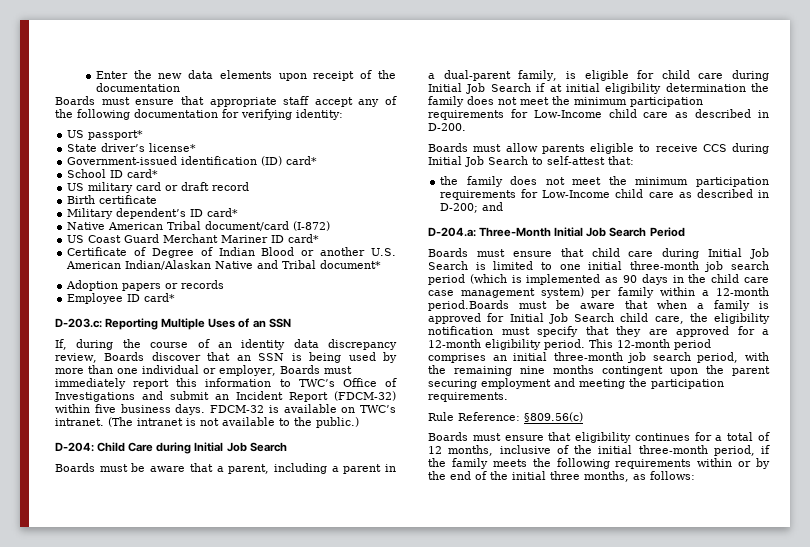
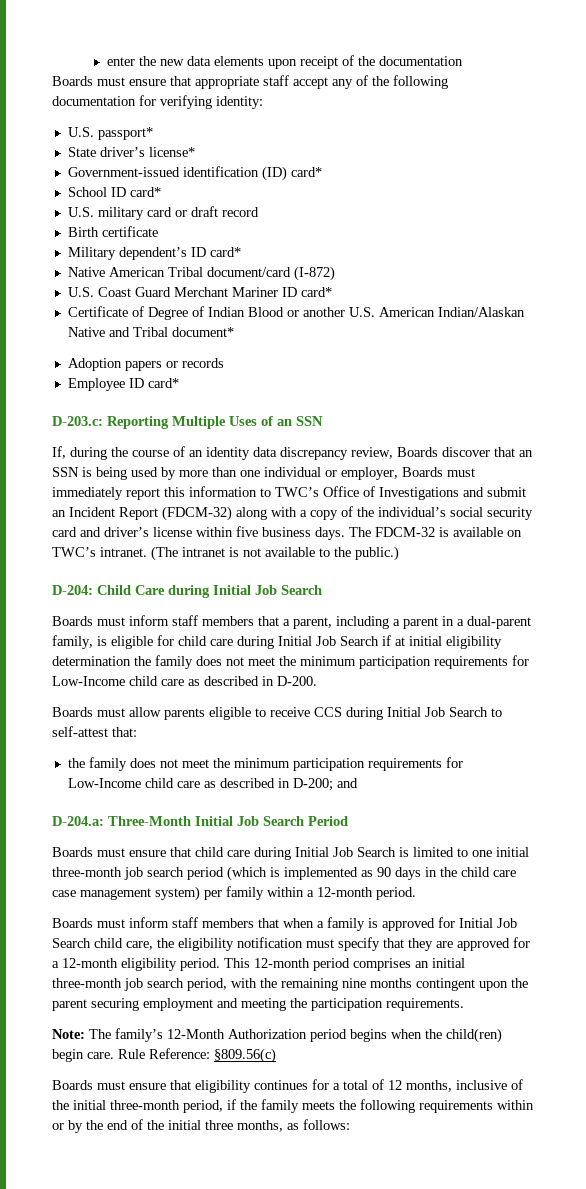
- Enter the new data elements upon receipt of the documentation
+ enter the new data elements upon receipt of the documentation
- US passport*
+ U.S. passport*
- US military card or draft record
+ U.S. military card or draft record
- US Coast Guard Merchant Mariner ID card*
+ U.S. Coast Guard Merchant Mariner ID card*
- If, during the course of an identity data discrepancy review, Boards discover that an SSN is being used by more than one individual or employer, Boards must immediately report this information to TWC’s Office of Investigations and submit an Incident Report (FDCM-32) within five business days.
+ If, during the course of an identity data discrepancy review, Boards discover that an SSN is being used by more than one individual or employer, Boards must immediately report this information to TWC’s Office of Investigations and submit an Incident Report (FDCM-32) along with a copy of the individual’s social security card and driver’s license within five business days.
- FDCM-32 is available on TWC’s intranet.
+ The FDCM-32 is available on TWC’s intranet.
- Boards must be aware that a parent, including a parent in a dual-parent family, is eligible for child care during Initial Job Search if at initial eligibility determination the family does not meet the minimum participation requirements for Low-Income child care as described in D-200.
+ Boards must inform staff members that a parent, including a parent in a dual-parent family, is eligible for child care during Initial Job Search if at initial eligibility determination the family does not meet the minimum participation requirements for Low-Income child care as described in D-200.
- Boards must ensure that child care during Initial Job Search is limited to one initial three-month job search period (which is implemented as 90 days in the child care case management system) per family within a 12-month period.Boards must be aware that when a family is approved for Initial Job Search child care, the eligibility notification must specify that they are approved for a 12-month eligibility period.
+ Boards must ensure that child care during Initial Job Search is limited to one initial three-month job search period (which is implemented as 90 days in the child care case management system) per family within a 12-month period.
+ Boards must inform staff members that when a family is approved for Initial Job Search child care, the eligibility notification must specify that they are approved for a 12-month eligibility period.
+ Note: The family’s 12-Month Authorization period begins when the child(ren) begin care.

